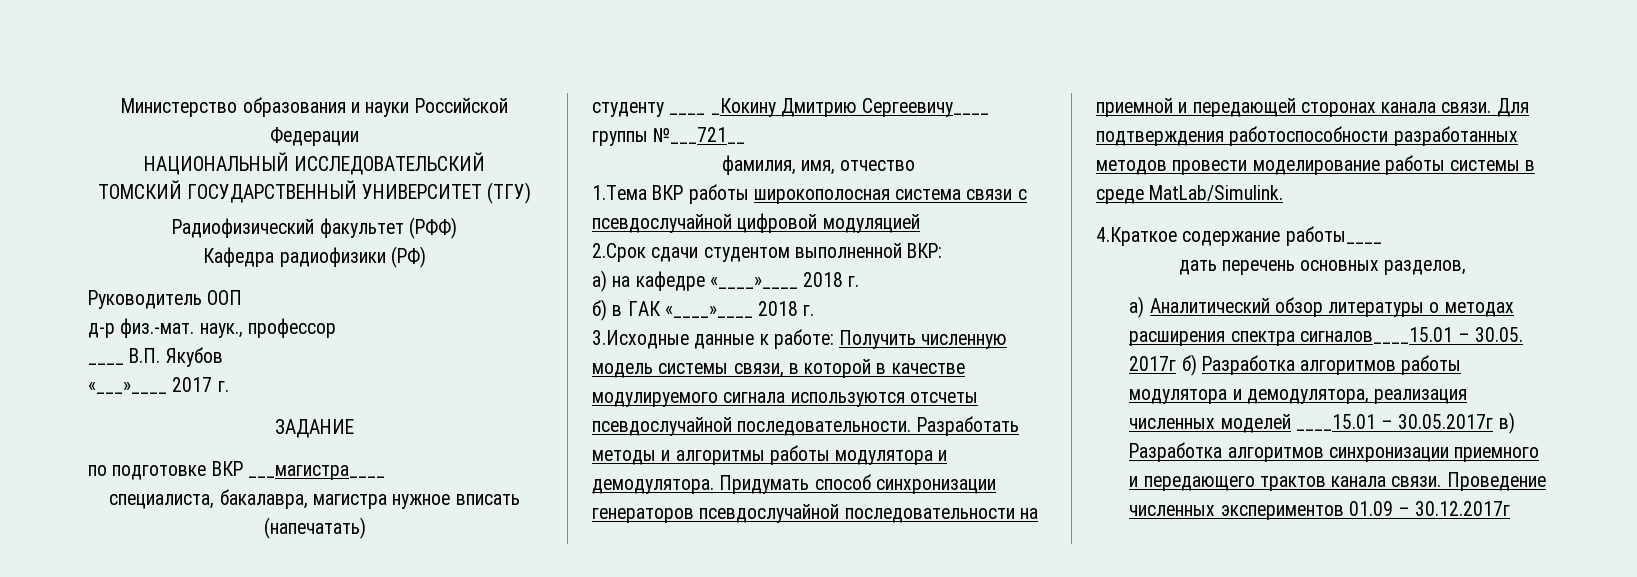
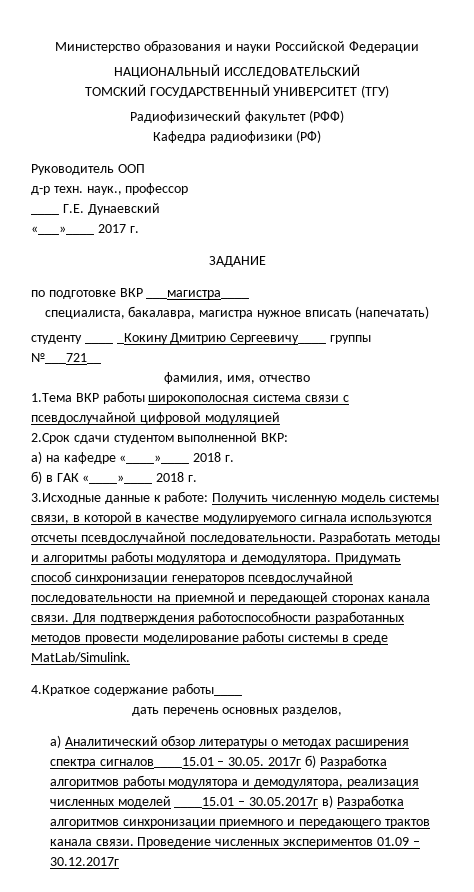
- д-р физ.-мат. наук., профессор
+ д-р техн. наук., профессор
- ____ В.П. Якубов
+ ____ Г.Е. Дунаевский

